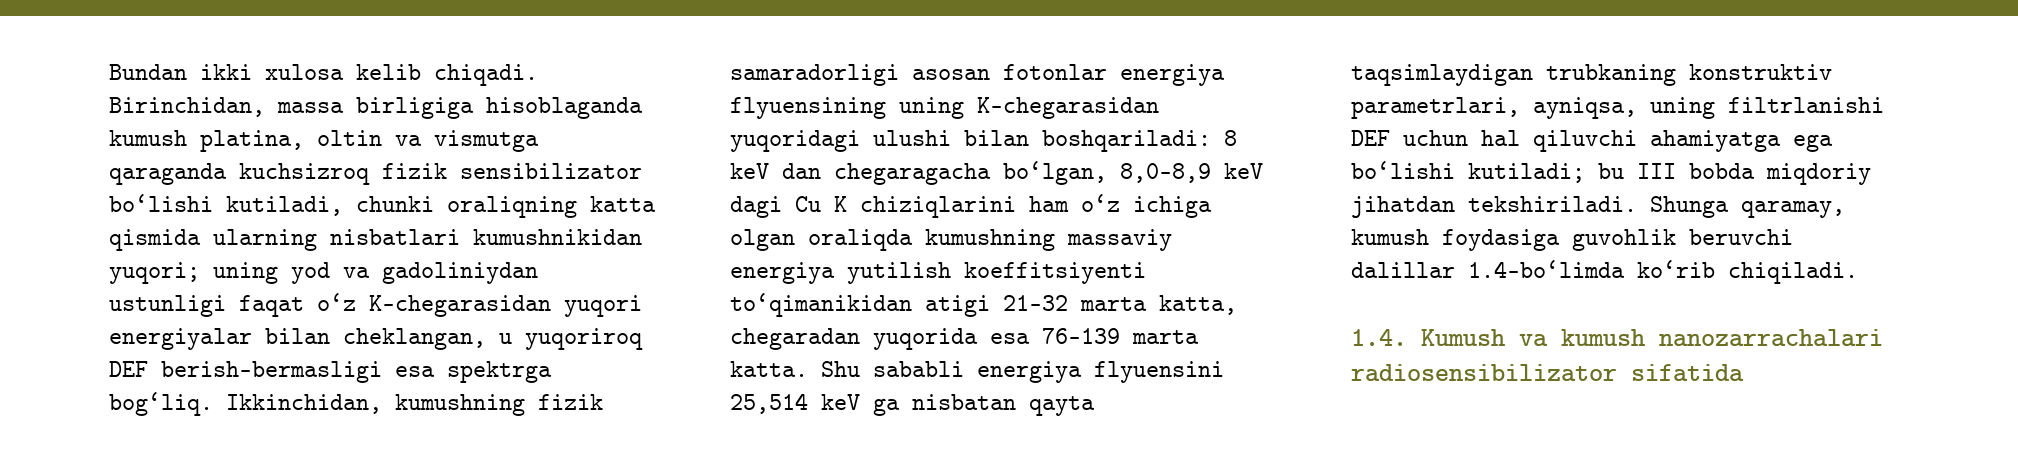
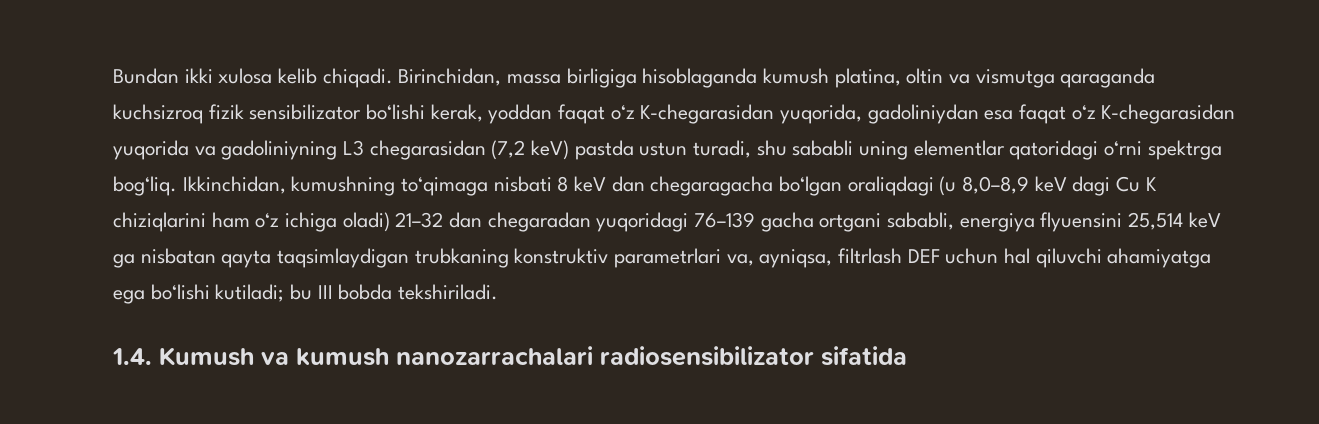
- Birinchidan, massa birligiga hisoblaganda kumush platina, oltin va vismutga qaraganda kuchsizroq fizik sensibilizator bo‘lishi kutiladi, chunki oraliqning katta qismida ularning nisbatlari kumushnikidan yuqori; uning yod va gadoliniydan ustunligi faqat o‘z K-chegarasidan yuqori energiyalar bilan cheklangan, u yuqoriroq DEF berish-bermasligi esa spektrga bog‘liq. Ikkinchidan, kumushning fizik samaradorligi asosan fotonlar energiya flyuensining uning K-chegarasidan yuqoridagi ulushi bilan boshqariladi: 8 keV dan chegaragacha bo‘lgan, 8,0–8,9 keV dagi Cu K chiziqlarini ham o‘z ichiga olgan oraliqda kumushning massaviy energiya yutilish koeffitsiyenti to‘qimanikidan atigi 21–32 marta katta, chegaradan yuqorida esa 76–139 marta katta. Shu sababli energiya flyuensini 25,514 keV ga nisbatan qayta taqsimlaydigan trubkaning konstruktiv parametrlari, ayniqsa, uning filtrlanishi DEF uchun hal qiluvchi ahamiyatga ega bo‘lishi kutiladi; bu III bobda miqdoriy jihatdan tekshiriladi. Shunga qaramay, kumush foydasiga guvohlik beruvchi dalillar 1.4-bo‘limda ko‘rib chiqiladi.
+ Birinchidan, massa birligiga hisoblaganda kumush platina, oltin va vismutga qaraganda kuchsizroq fizik sensibilizator bo‘lishi kerak, yoddan faqat o‘z K-chegarasidan yuqorida, gadoliniydan esa faqat o‘z K-chegarasidan yuqorida va gadoliniyning L3 chegarasidan (7,2 keV) pastda ustun turadi, shu sababli uning elementlar qatoridagi o‘rni spektrga bog‘liq. Ikkinchidan, kumushning to‘qimaga nisbati 8 keV dan chegaragacha bo‘lgan oraliqdagi (u 8,0–8,9 keV dagi Cu K chiziqlarini ham o‘z ichiga oladi) 21–32 dan chegaradan yuqoridagi 76–139 gacha ortgani sababli, energiya flyuensini 25,514 keV ga nisbatan qayta taqsimlaydigan trubkaning konstruktiv parametrlari va, ayniqsa, filtrlash DEF uchun hal qiluvchi ahamiyatga ega bo‘lishi kutiladi; bu III bobda tekshiriladi.

